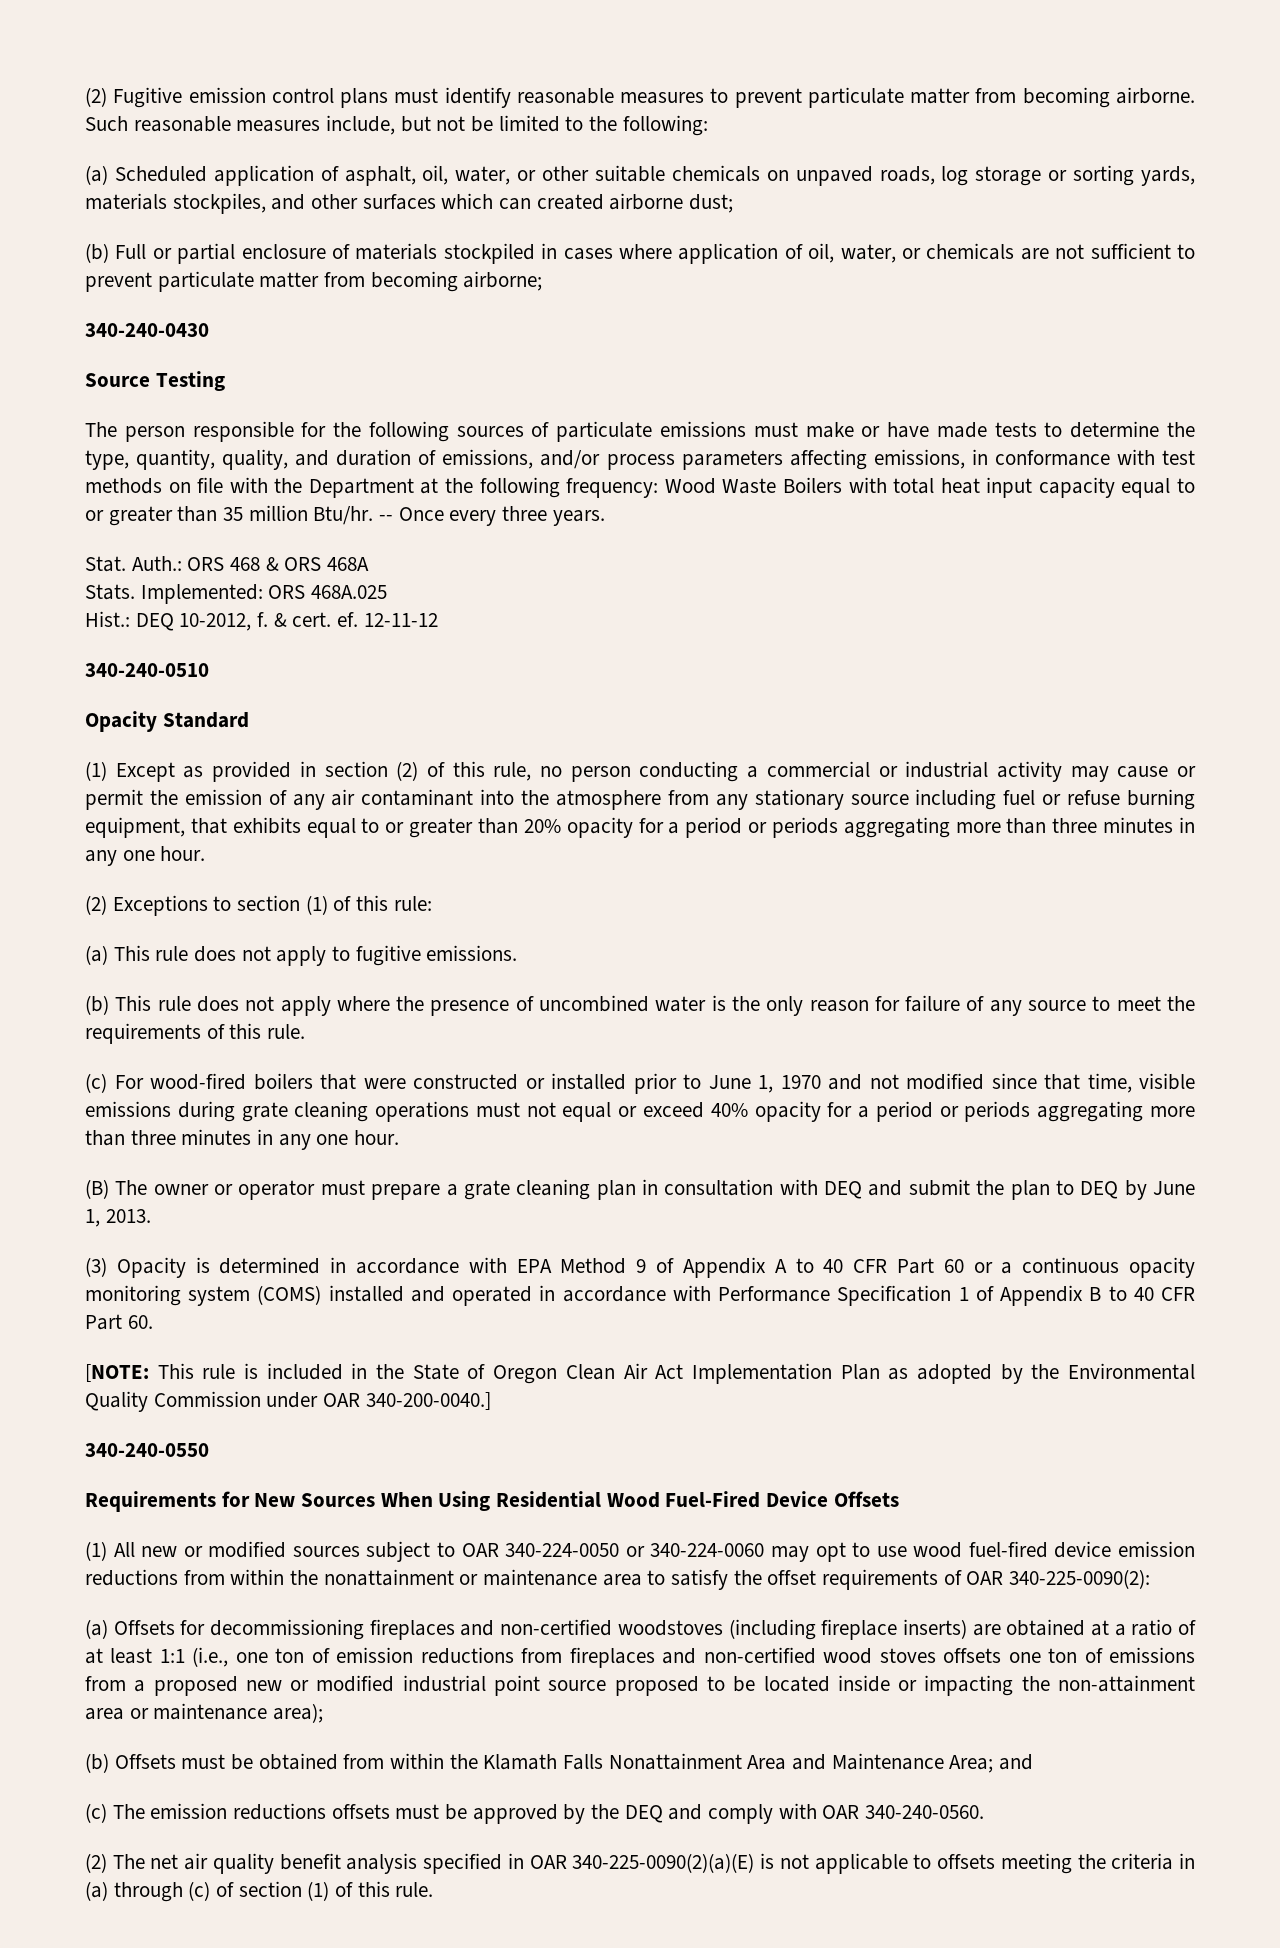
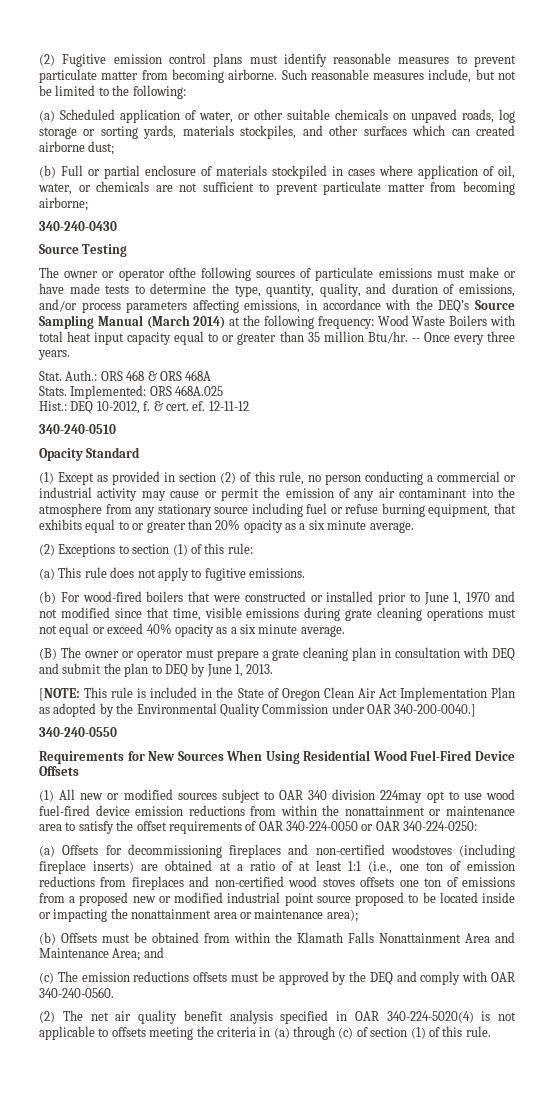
- (a) Scheduled application of asphalt, oil, water, or other suitable chemicals on unpaved roads, log storage or sorting yards, materials stockpiles, and other surfaces which can created airborne dust;
+ (a) Scheduled application of water, or other suitable chemicals on unpaved roads, log storage or sorting yards, materials stockpiles, and other surfaces which can created airborne dust;
- The person responsible for the following sources of particulate emissions must make or have made tests to determine the type, quantity, quality, and duration of emissions, and/or process parameters affecting emissions, in conformance with test methods on file with the Department at the following frequency: Wood Waste Boilers with total heat input capacity equal to or greater than 35 million Btu/hr.
+ The owner or operator ofthe following sources of particulate emissions must make or have made tests to determine the type, quantity, quality, and duration of emissions, and/or process parameters affecting emissions, in accordance with the DEQ’s Source Sampling Manual (March 2014) at the following frequency: Wood Waste Boilers with total heat input capacity equal to or greater than 35 million Btu/hr.
- (1) Except as provided in section (2) of this rule, no person conducting a commercial or industrial activity may cause or permit the emission of any air contaminant into the atmosphere from any stationary source including fuel or refuse burning equipment, that exhibits equal to or greater than 20% opacity for a period or periods aggregating more than three minutes in any one hour.
+ (1) Except as provided in section (2) of this rule, no person conducting a commercial or industrial activity may cause or permit the emission of any air contaminant into the atmosphere from any stationary source including fuel or refuse burning equipment, that exhibits equal to or greater than 20% opacity as a six minute average.
- (b) This rule does not apply where the presence of uncombined water is the only reason for failure of any source to meet the requirements of this rule.
- (c) For wood-fired boilers that were constructed or installed prior to June 1, 1970 and not modified since that time, visible emissions during grate cleaning operations must not equal or exceed 40% opacity for a period or periods aggregating more than three minutes in any one hour.
+ (b) For wood-fired boilers that were constructed or installed prior to June 1, 1970 and not modified since that time, visible emissions during grate cleaning operations must not equal or exceed 40% opacity as a six minute average.
- (3) Opacity is determined in accordance with EPA Method 9 of Appendix A to 40 CFR Part 60 or a continuous opacity monitoring system (COMS) installed and operated in accordance with Performance Specification 1 of Appendix B to 40 CFR Part 60.
- (1) All new or modified sources subject to OAR 340-224-0050 or 340-224-0060 may opt to use wood fuel-fired device emission reductions from within the nonattainment or maintenance area to satisfy the offset requirements of OAR 340-225-0090(2):
+ (1) All new or modified sources subject to OAR 340 division 224may opt to use wood fuel-fired device emission reductions from within the nonattainment or maintenance area to satisfy the offset requirements of OAR 340-224-0050 or OAR 340-224-0250:
- (a) Offsets for decommissioning fireplaces and non-certified woodstoves (including fireplace inserts) are obtained at a ratio of at least 1:1 (i.e., one ton of emission reductions from fireplaces and non-certified wood stoves offsets one ton of emissions from a proposed new or modified industrial point source proposed to be located inside or impacting the non-attainment area or maintenance area);
+ (a) Offsets for decommissioning fireplaces and non-certified woodstoves (including fireplace inserts) are obtained at a ratio of at least 1:1 (i.e., one ton of emission reductions from fireplaces and non-certified wood stoves offsets one ton of emissions from a proposed new or modified industrial point source proposed to be located inside or impacting the nonattainment area or maintenance area);
- (2) The net air quality benefit analysis specified in OAR 340-225-0090(2)(a)(E) is not applicable to offsets meeting the criteria in (a) through (c) of section (1) of this rule.
+ (2) The net air quality benefit analysis specified in OAR 340-224-5020(4) is not applicable to offsets meeting the criteria in (a) through (c) of section (1) of this rule.

